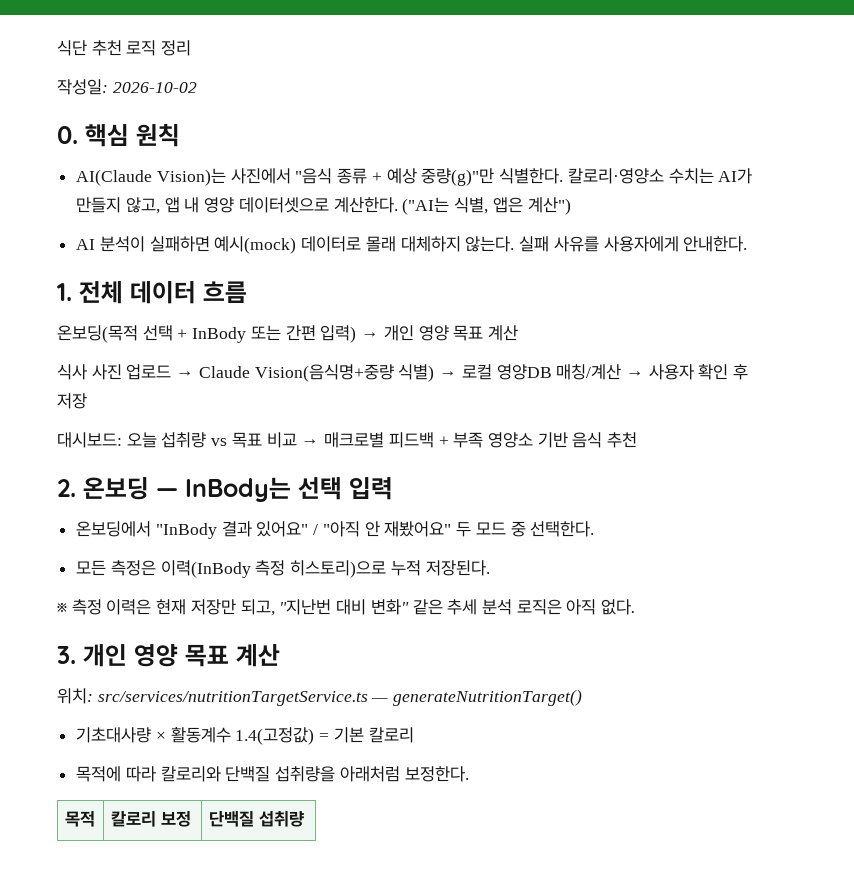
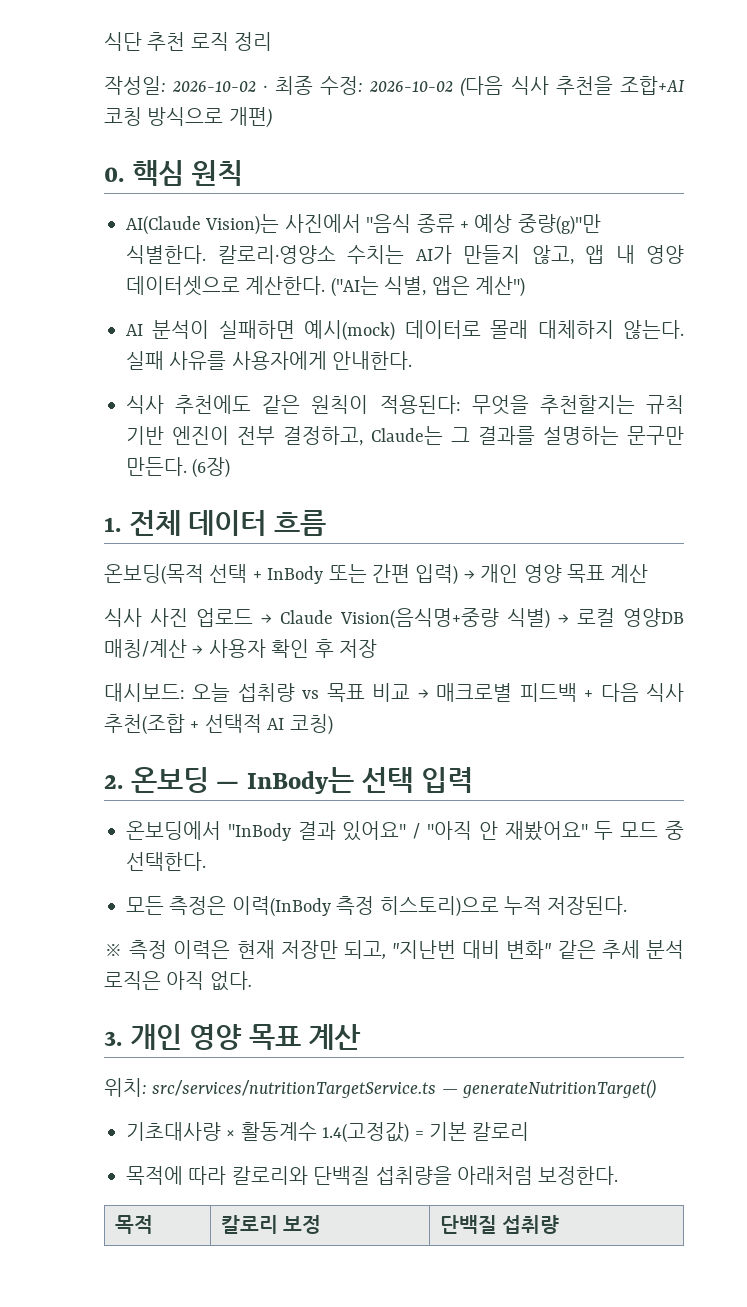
- 작성일: 2026-10-02
+ 작성일: 2026-10-02 · 최종 수정: 2026-10-02 (다음 식사 추천을 조합+AI 코칭 방식으로 개편)
+ 식사 추천에도 같은 원칙이 적용된다: 무엇을 추천할지는 규칙 기반 엔진이 전부 결정하고, Claude는 그 결과를 설명하는 문구만 만든다. (6장)
- 대시보드: 오늘 섭취량 vs 목표 비교 → 매크로별 피드백 + 부족 영양소 기반 음식 추천
+ 대시보드: 오늘 섭취량 vs 목표 비교 → 매크로별 피드백 + 다음 식사 추천(조합 + 선택적 AI 코칭)

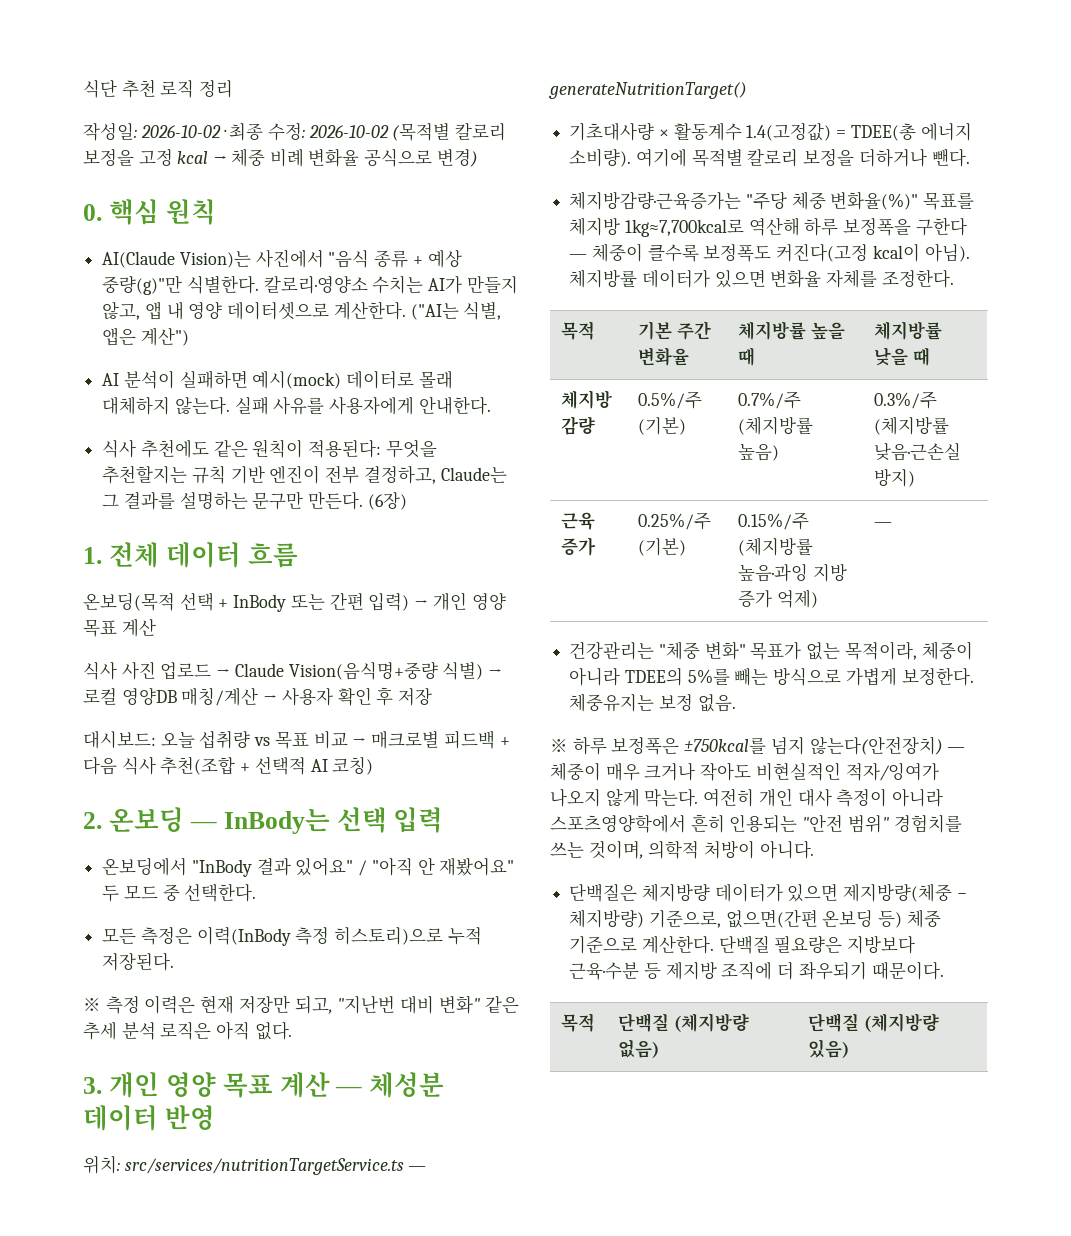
- 작성일: 2026-10-02 · 최종 수정: 2026-10-02 (다음 식사 추천을 조합+AI 코칭 방식으로 개편)
+ 작성일: 2026-10-02 · 최종 수정: 2026-10-02 (목적별 칼로리 보정을 고정 kcal → 체중 비례 변화율 공식으로 변경)
- 3. 개인 영양 목표 계산
+ 3. 개인 영양 목표 계산 — 체성분 데이터 반영
- 기초대사량 × 활동계수 1.4(고정값) = 기본 칼로리
- 목적에 따라 칼로리와 단백질 섭취량을 아래처럼 보정한다.
- 목적 | 칼로리 보정 | 단백질 섭취량
+ 기초대사량 × 활동계수 1.4(고정값) = TDEE(총 에너지 소비량). 여기에 목적별 칼로리 보정을 더하거나 뺀다.
+ 체지방감량·근육증가는 "주당 체중 변화율(%)" 목표를 체지방 1kg≈7,700kcal로 역산해 하루 보정폭을 구한다 — 체중이 클수록 보정폭도 커진다(고정 kcal이 아님). 체지방률 데이터가 있으면 변화율 자체를 조정한다.
+ 목적 | 기본 주간 변화율 | 체지방률 높을 때 | 체지방률 낮을 때
+ 체지방 감량 | 0.5%/주 (기본) | 0.7%/주 (체지방률 높음) | 0.3%/주 (체지방률 낮음·근손실 방지)
+ 근육 증가 | 0.25%/주 (기본) | 0.15%/주 (체지방률 높음·과잉 지방 증가 억제) | —
+ 건강관리는 "체중 변화" 목표가 없는 목적이라, 체중이 아니라 TDEE의 5%를 빼는 방식으로 가볍게 보정한다. 체중유지는 보정 없음.
+ ※ 하루 보정폭은 ±750kcal를 넘지 않는다(안전장치) — 체중이 매우 크거나 작아도 비현실적인 적자/잉여가 나오지 않게 막는다. 여전히 개인 대사 측정이 아니라 스포츠영양학에서 흔히 인용되는 "안전 범위" 경험치를 쓰는 것이며, 의학적 처방이 아니다.
+ 단백질은 체지방량 데이터가 있으면 제지방량(체중 − 체지방량) 기준으로, 없으면(간편 온보딩 등) 체중 기준으로 계산한다. 단백질 필요량은 지방보다 근육·수분 등 제지방 조직에 더 좌우되기 때문이다.
+ 목적 | 단백질 (체지방량 없음) | 단백질 (체지방량 있음)

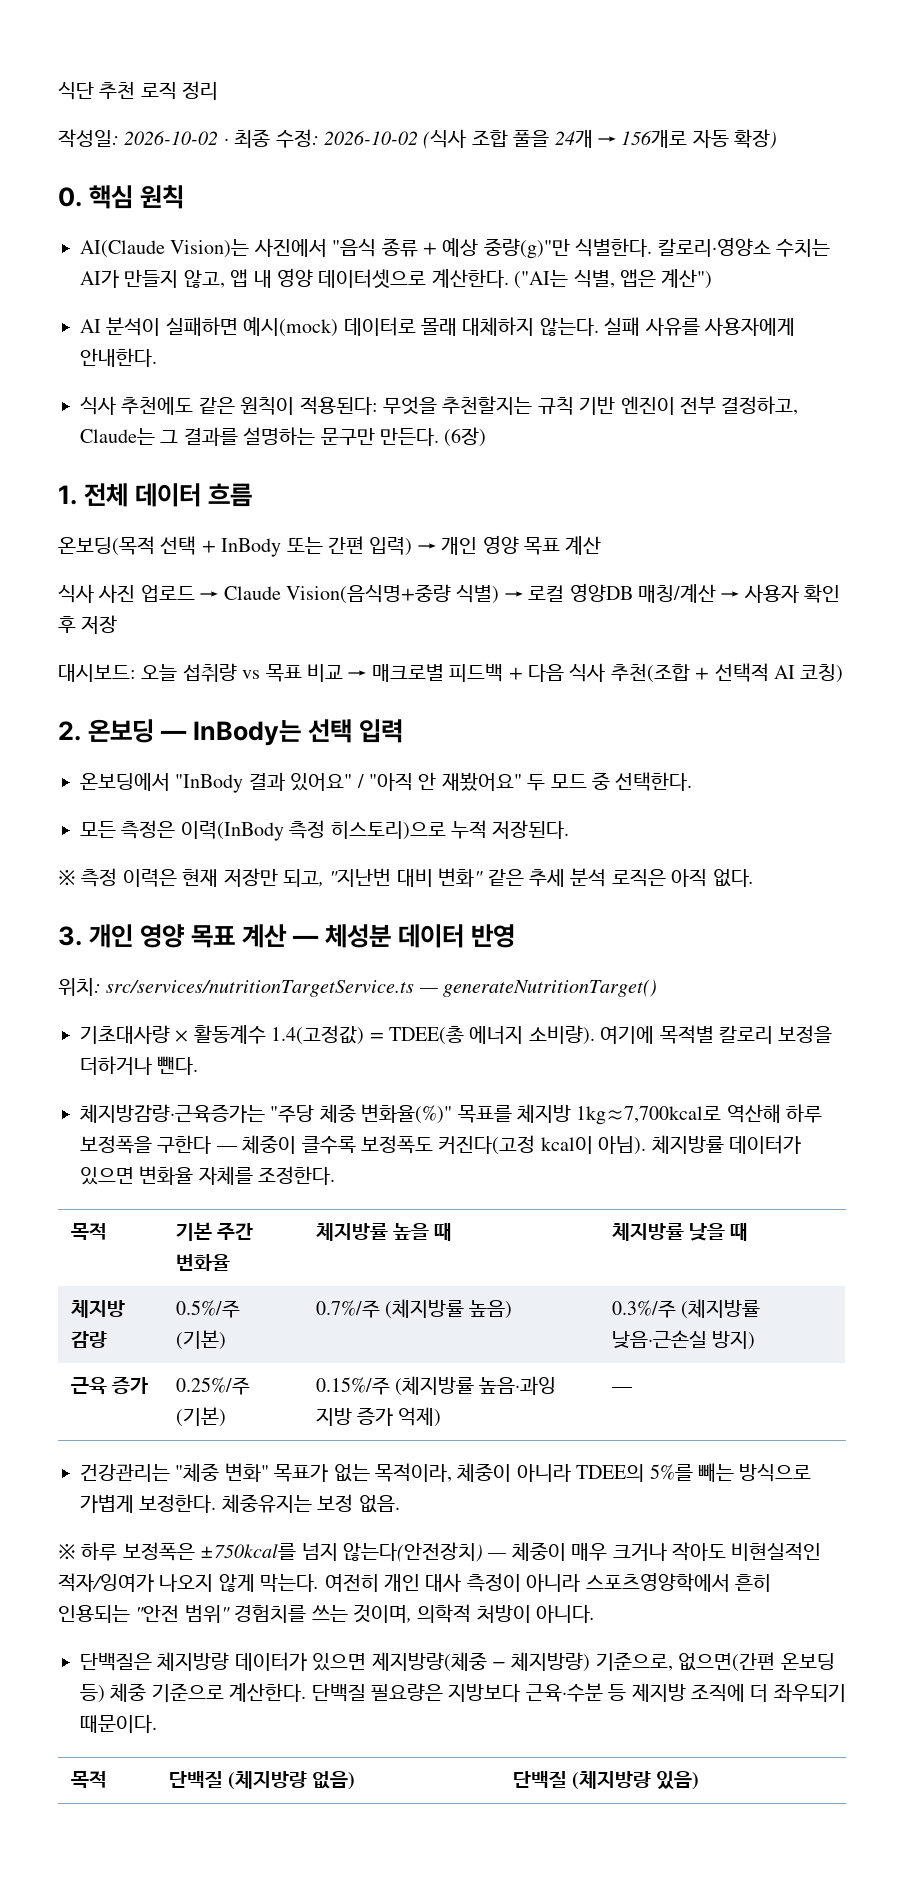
- 작성일: 2026-10-02 · 최종 수정: 2026-10-02 (목적별 칼로리 보정을 고정 kcal → 체중 비례 변화율 공식으로 변경)
+ 작성일: 2026-10-02 · 최종 수정: 2026-10-02 (식사 조합 풀을 24개 → 156개로 자동 확장)

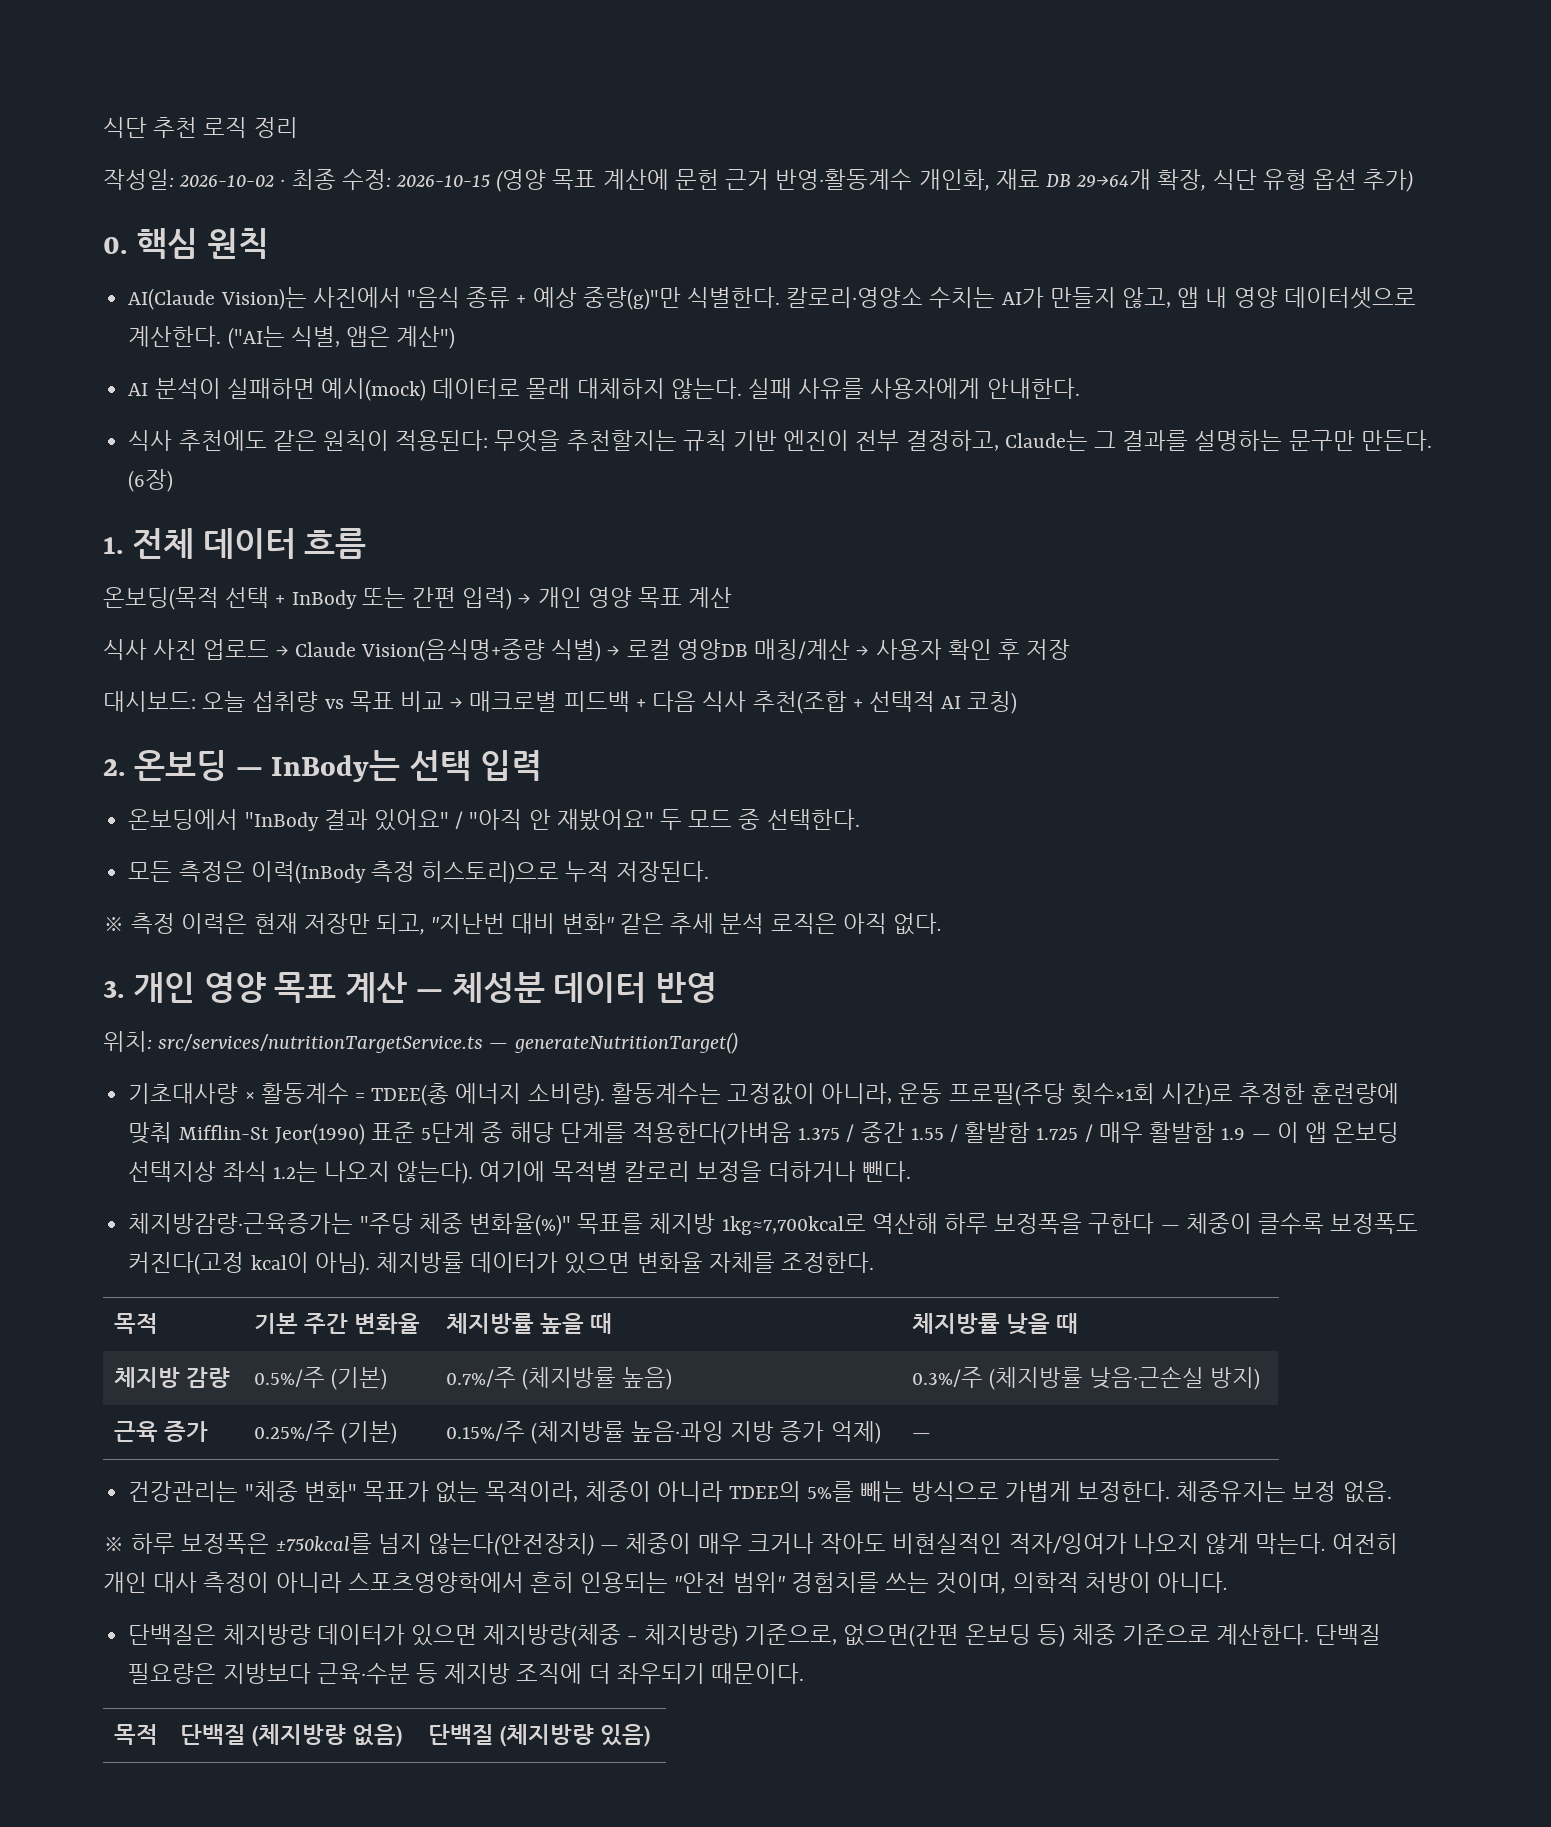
- 작성일: 2026-10-02 · 최종 수정: 2026-10-02 (식사 조합 풀을 24개 → 156개로 자동 확장)
+ 작성일: 2026-10-02 · 최종 수정: 2026-10-15 (영양 목표 계산에 문헌 근거 반영·활동계수 개인화, 재료 DB 29→64개 확장, 식단 유형 옵션 추가)
- 기초대사량 × 활동계수 1.4(고정값) = TDEE(총 에너지 소비량).
+ 기초대사량 × 활동계수 = TDEE(총 에너지 소비량).
+ 활동계수는 고정값이 아니라, 운동 프로필(주당 횟수×1회 시간)로 추정한 훈련량에 맞춰 Mifflin-St Jeor(1990) 표준 5단계 중 해당 단계를 적용한다(가벼움 1.375 / 중간 1.55 / 활발함 1.725 / 매우 활발함 1.9 — 이 앱 온보딩 선택지상 좌식 1.2는 나오지 않는다).

